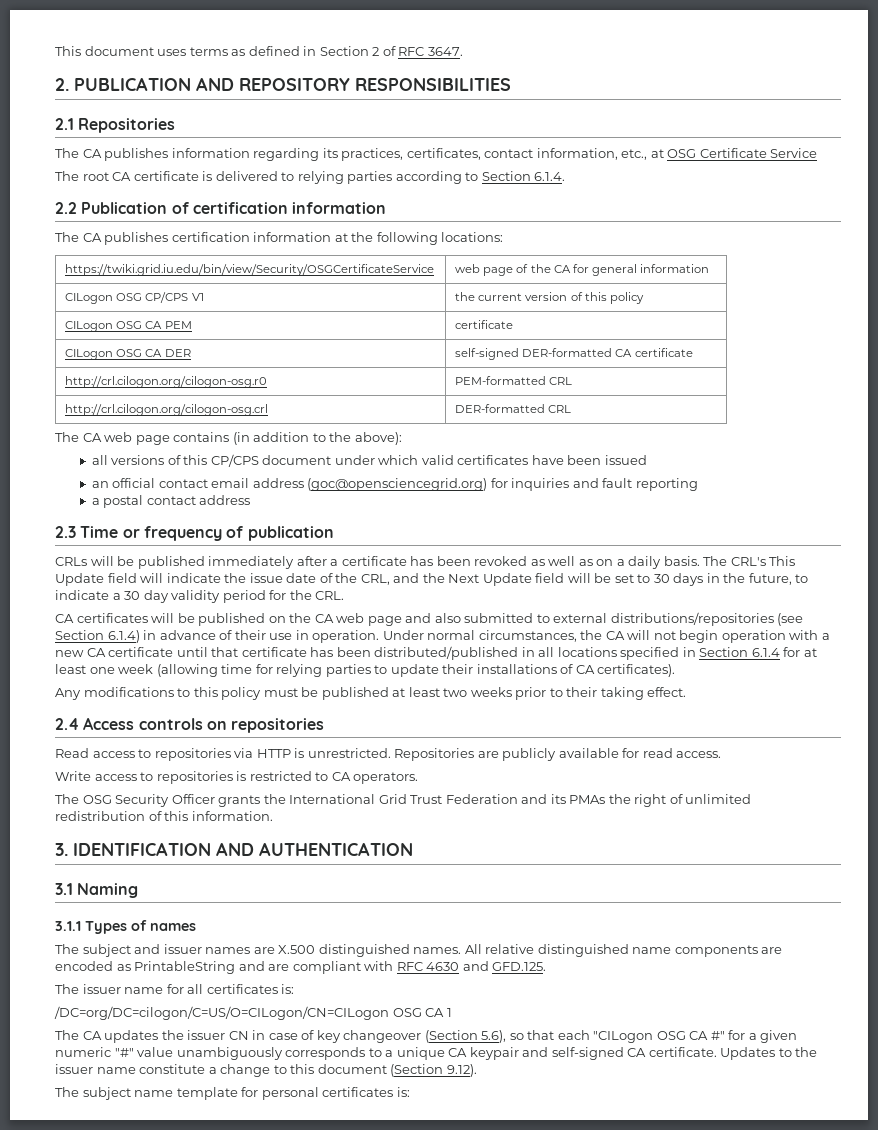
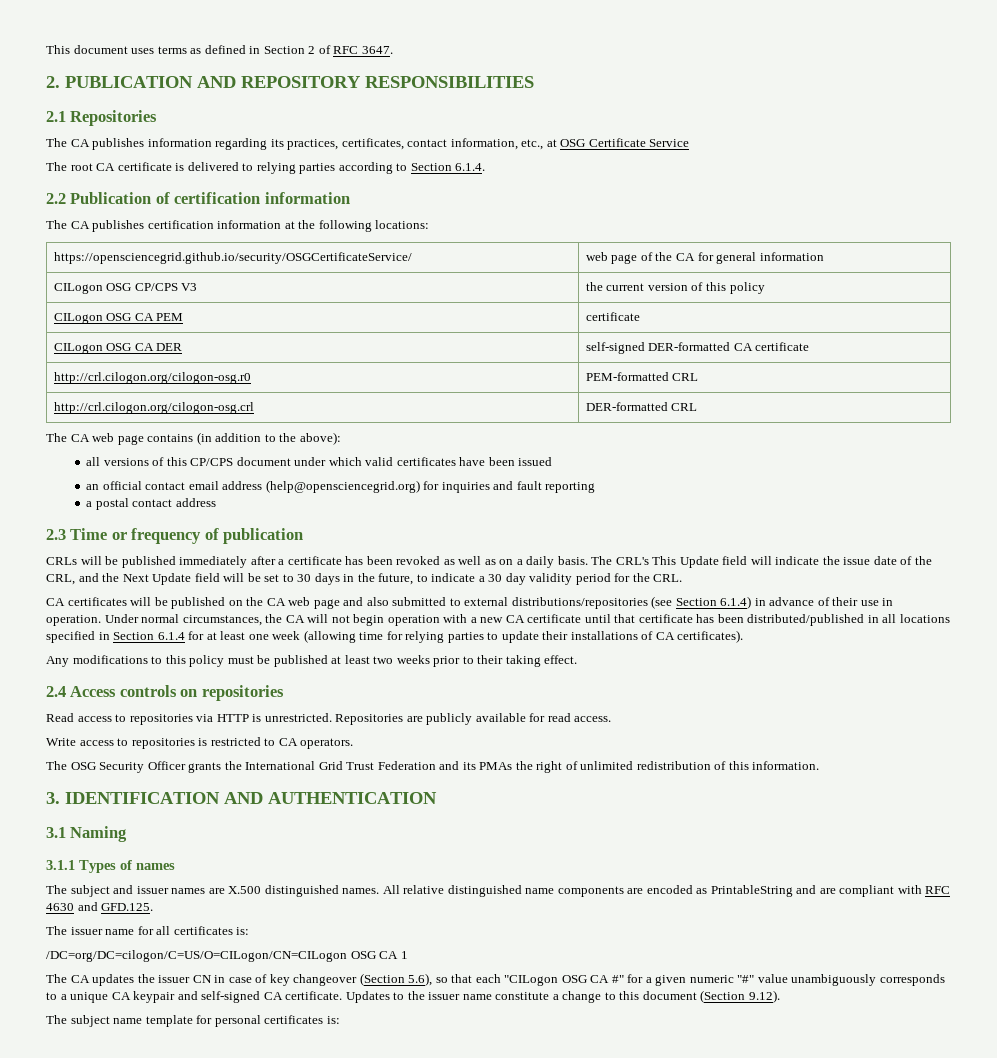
- https://twiki.grid.iu.edu/bin/view/Security/OSGCertificateService | web page of the CA for general information
+ https://opensciencegrid.github.io/security/OSGCertificateService/ | web page of the CA for general information
- CILogon OSG CP/CPS V1 | the current version of this policy
+ CILogon OSG CP/CPS V3 | the current version of this policy
- an official contact email address (goc@opensciencegrid.org) for inquiries and fault reporting
+ an official contact email address (help@opensciencegrid.org) for inquiries and fault reporting

